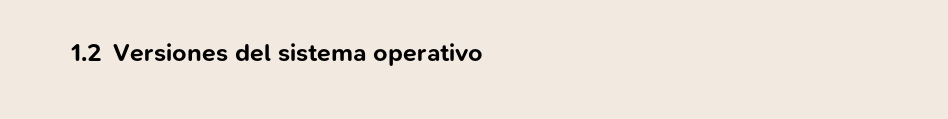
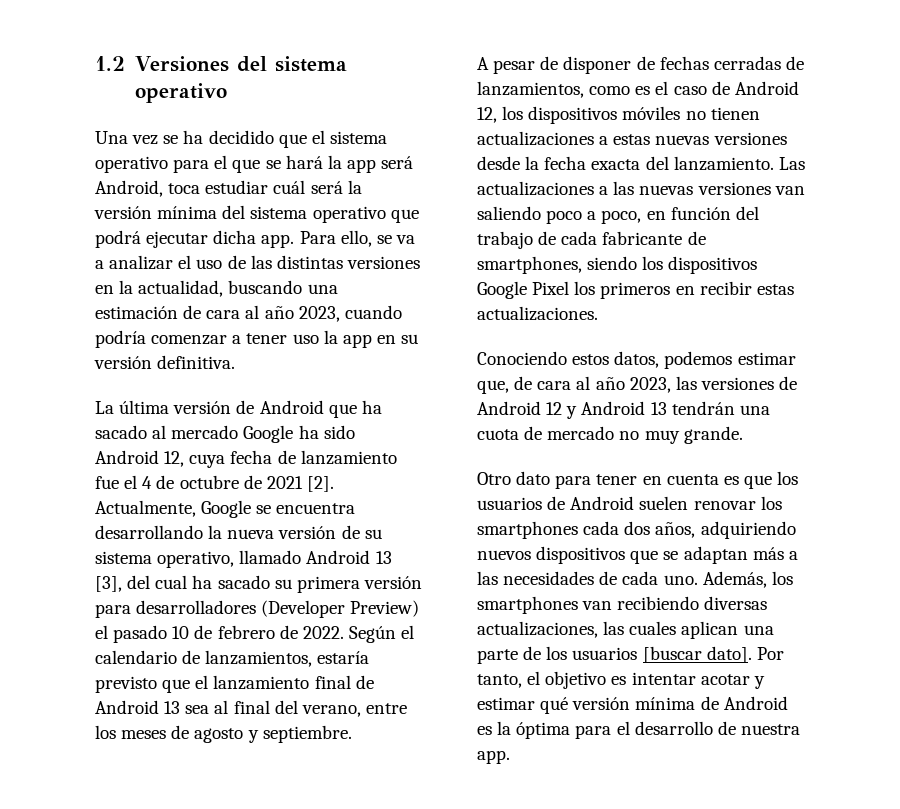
+ Una vez se ha decidido que el sistema operativo para el que se hará la app será Android, toca estudiar cuál será la versión mínima del sistema operativo que podrá ejecutar dicha app. Para ello, se va a analizar el uso de las distintas versiones en la actualidad, buscando una estimación de cara al año 2023, cuando podría comenzar a tener uso la app en su versión definitiva.
+ La última versión de Android que ha sacado al mercado Google ha sido Android 12, cuya fecha de lanzamiento fue el 4 de octubre de 2021 [2]. Actualmente, Google se encuentra desarrollando la nueva versión de su sistema operativo, llamado Android 13 [3], del cual ha sacado su primera versión para desarrolladores (Developer Preview) el pasado 10 de febrero de 2022. Según el calendario de lanzamientos, estaría previsto que el lanzamiento final de Android 13 sea al final del verano, entre los meses de agosto y septiembre.
+ A pesar de disponer de fechas cerradas de lanzamientos, como es el caso de Android 12, los dispositivos móviles no tienen actualizaciones a estas nuevas versiones desde la fecha exacta del lanzamiento. Las actualizaciones a las nuevas versiones van saliendo poco a poco, en función del trabajo de cada fabricante de smartphones, siendo los dispositivos Google Pixel los primeros en recibir estas actualizaciones.
+ Conociendo estos datos, podemos estimar que, de cara al año 2023, las versiones de Android 12 y Android 13 tendrán una cuota de mercado no muy grande.
+ Otro dato para tener en cuenta es que los usuarios de Android suelen renovar los smartphones cada dos años, adquiriendo nuevos dispositivos que se adaptan más a las necesidades de cada uno. Además, los smartphones van recibiendo diversas actualizaciones, las cuales aplican una parte de los usuarios [buscar dato]. Por tanto, el objetivo es intentar acotar y estimar qué versión mínima de Android es la óptima para el desarrollo de nuestra app.

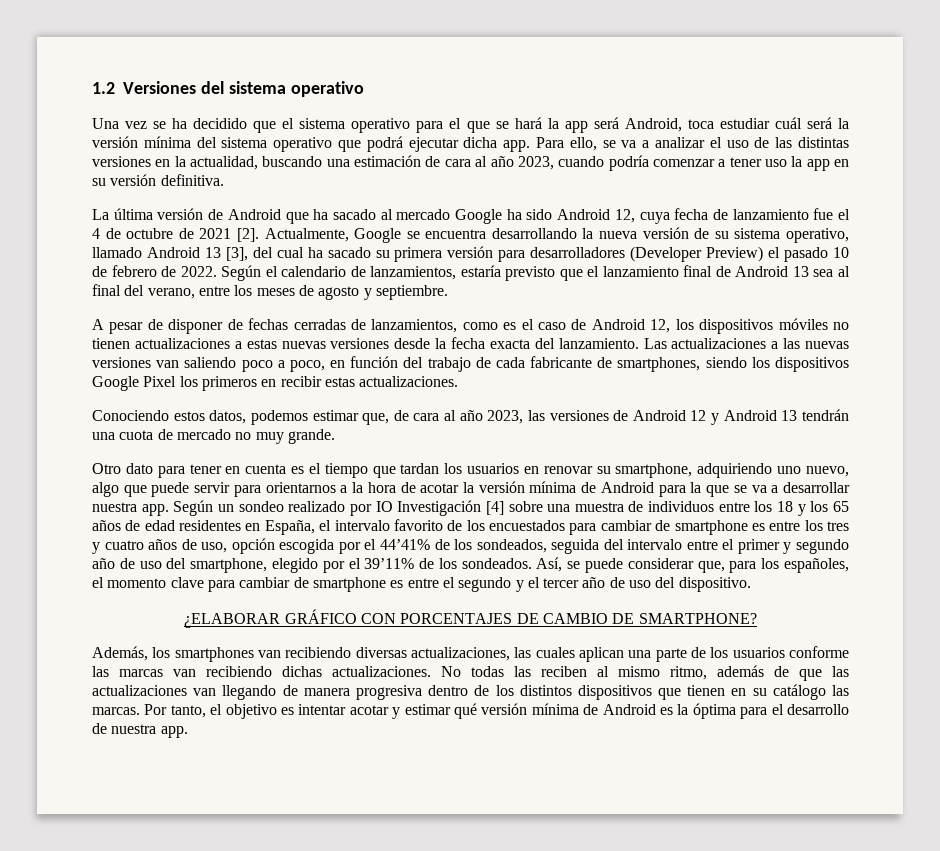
- Otro dato para tener en cuenta es que los usuarios de Android suelen renovar los smartphones cada dos años, adquiriendo nuevos dispositivos que se adaptan más a las necesidades de cada uno. Además, los smartphones van recibiendo diversas actualizaciones, las cuales aplican una parte de los usuarios [buscar dato].
+ Otro dato para tener en cuenta es el tiempo que tardan los usuarios en renovar su smartphone, adquiriendo uno nuevo, algo que puede servir para orientarnos a la hora de acotar la versión mínima de Android para la que se va a desarrollar nuestra app. Según un sondeo realizado por IO Investigación [4] sobre una muestra de individuos entre los 18 y los 65 años de edad residentes en España, el intervalo favorito de los encuestados para cambiar de smartphone es entre los tres y cuatro años de uso, opción escogida por el 44’41% de los sondeados, seguida del intervalo entre el primer y segundo año de uso del smartphone, elegido por el 39’11% de los sondeados. Así, se puede considerar que, para los españoles, el momento clave para cambiar de smartphone es entre el segundo y el tercer año de uso del dispositivo.
+ ¿ELABORAR GRÁFICO CON PORCENTAJES DE CAMBIO DE SMARTPHONE?
+ Además, los smartphones van recibiendo diversas actualizaciones, las cuales aplican una parte de los usuarios conforme las marcas van recibiendo dichas actualizaciones. No todas las reciben al mismo ritmo, además de que las actualizaciones van llegando de manera progresiva dentro de los distintos dispositivos que tienen en su catálogo las marcas.

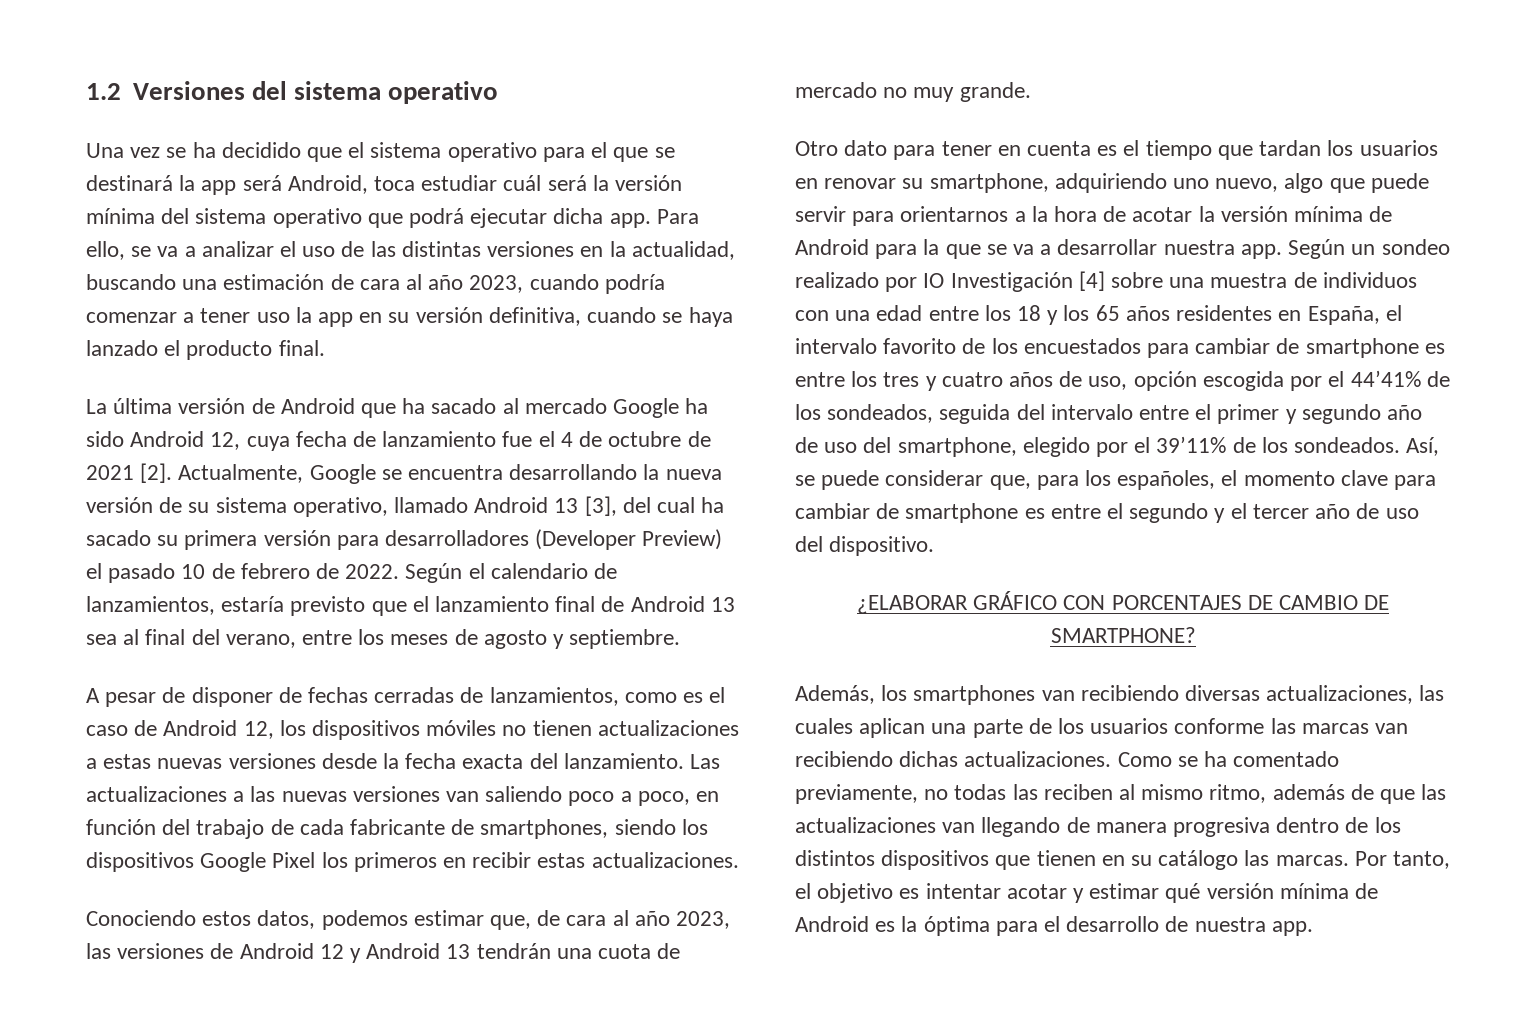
- Una vez se ha decidido que el sistema operativo para el que se hará la app será Android, toca estudiar cuál será la versión mínima del sistema operativo que podrá ejecutar dicha app.
+ Una vez se ha decidido que el sistema operativo para el que se destinará la app será Android, toca estudiar cuál será la versión mínima del sistema operativo que podrá ejecutar dicha app.
- Para ello, se va a analizar el uso de las distintas versiones en la actualidad, buscando una estimación de cara al año 2023, cuando podría comenzar a tener uso la app en su versión definitiva.
+ Para ello, se va a analizar el uso de las distintas versiones en la actualidad, buscando una estimación de cara al año 2023, cuando podría comenzar a tener uso la app en su versión definitiva, cuando se haya lanzado el producto final.
- Según un sondeo realizado por IO Investigación [4] sobre una muestra de individuos entre los 18 y los 65 años de edad residentes en España, el intervalo favorito de los encuestados para cambiar de smartphone es entre los tres y cuatro años de uso, opción escogida por el 44’41% de los sondeados, seguida del intervalo entre el primer y segundo año de uso del smartphone, elegido por el 39’11% de los sondeados.
+ Según un sondeo realizado por IO Investigación [4] sobre una muestra de individuos con una edad entre los 18 y los 65 años residentes en España, el intervalo favorito de los encuestados para cambiar de smartphone es entre los tres y cuatro años de uso, opción escogida por el 44’41% de los sondeados, seguida del intervalo entre el primer y segundo año de uso del smartphone, elegido por el 39’11% de los sondeados.
- No todas las reciben al mismo ritmo, además de que las actualizaciones van llegando de manera progresiva dentro de los distintos dispositivos que tienen en su catálogo las marcas.
+ Como se ha comentado previamente, no todas las reciben al mismo ritmo, además de que las actualizaciones van llegando de manera progresiva dentro de los distintos dispositivos que tienen en su catálogo las marcas.

